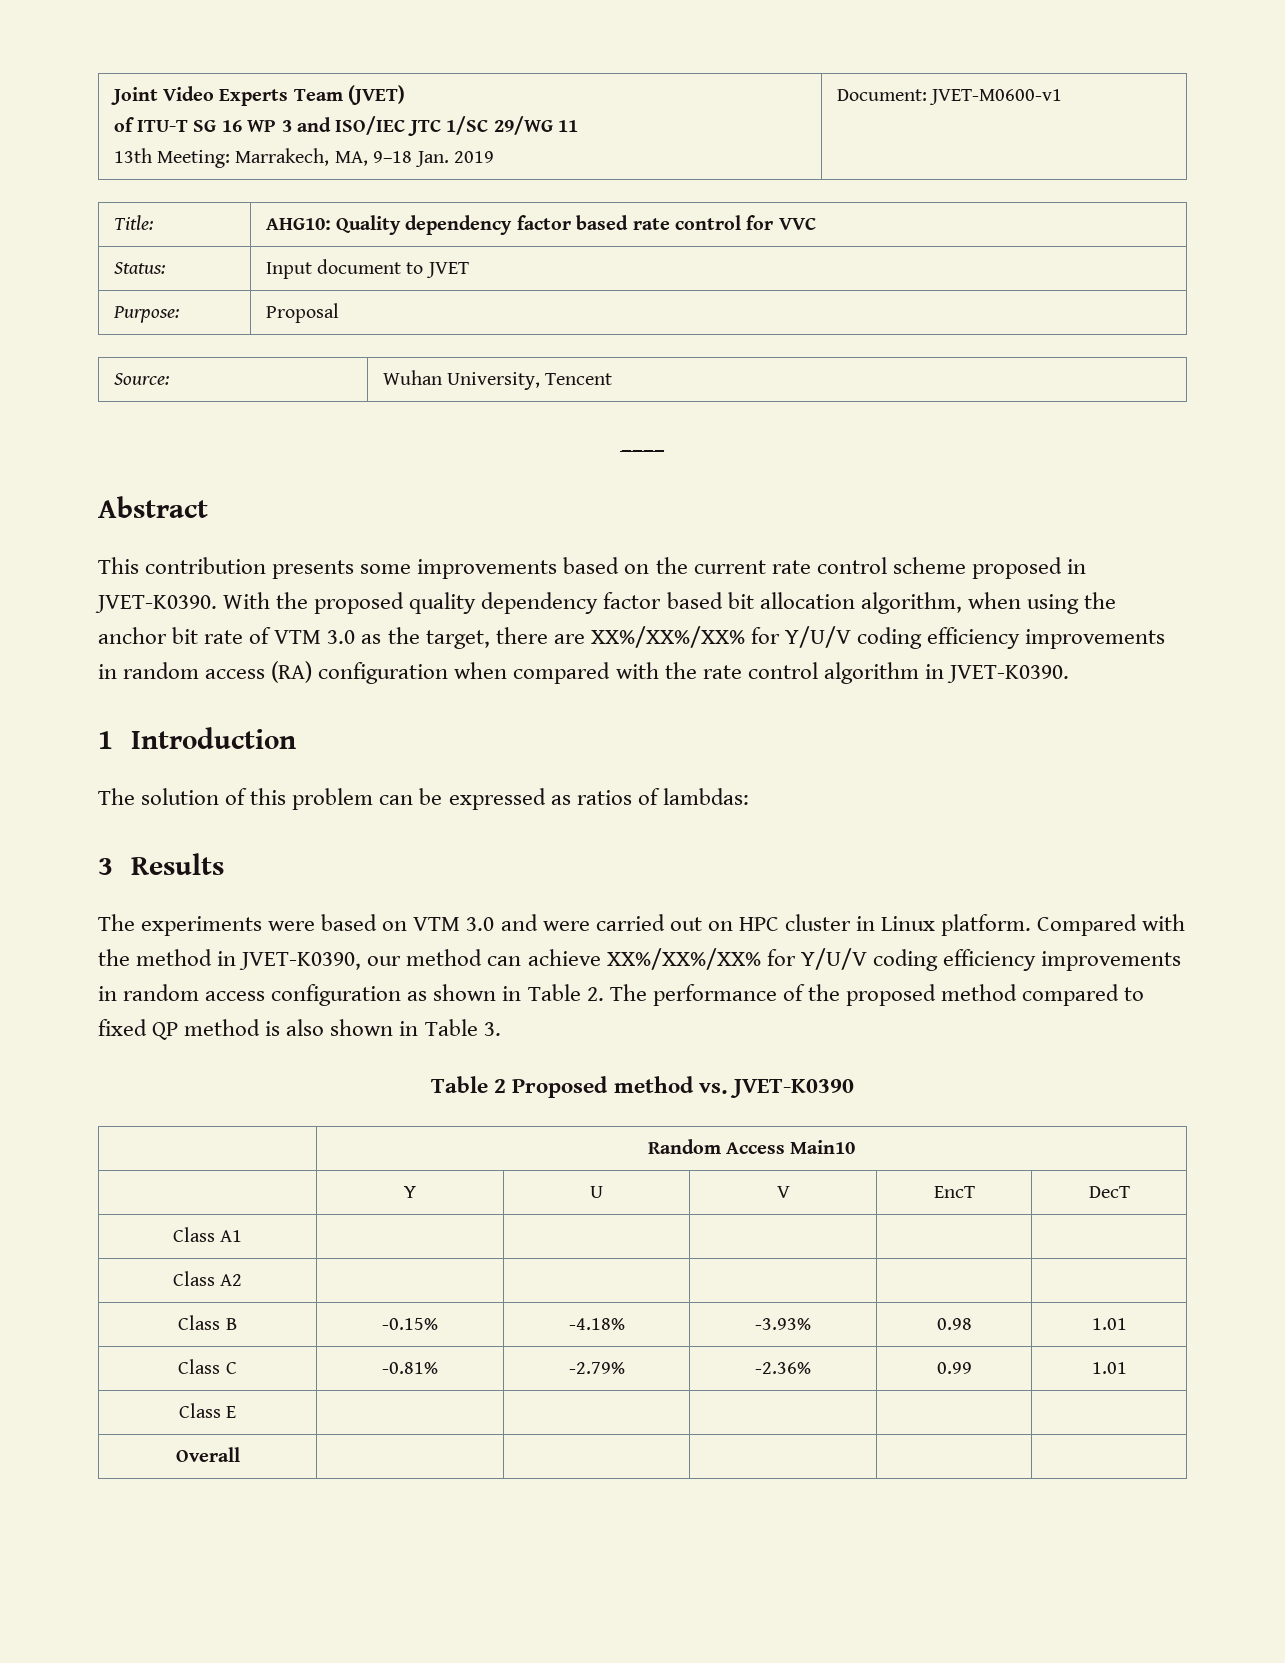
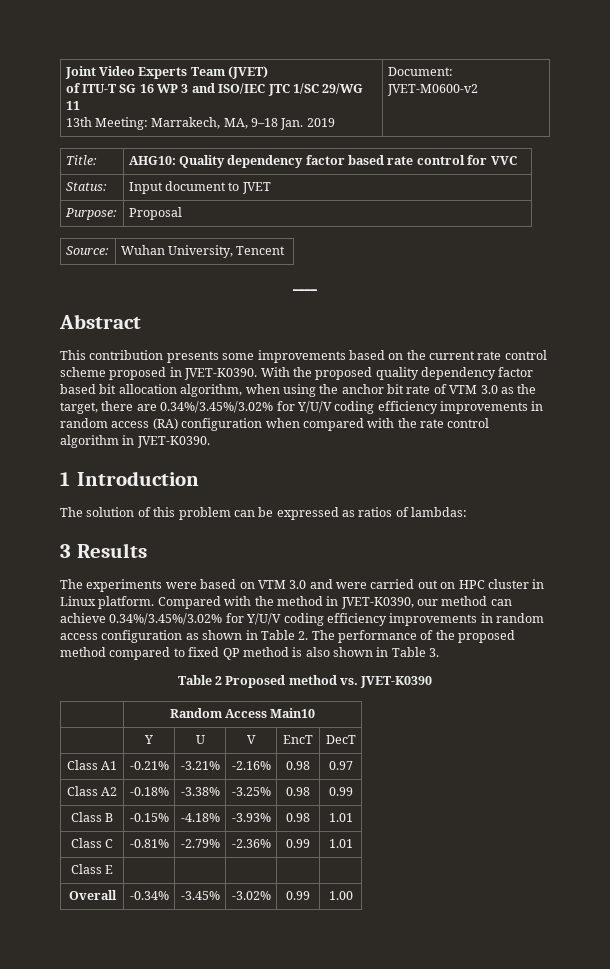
  Joint Video Experts Team (JVET)
  of ITU-T SG 16 WP 3 and ISO/IEC JTC 1/SC 29/WG 11
- 13th Meeting: Marrakech, MA, 9–18 Jan. 2019 | Document: JVET-M0600-v1
+ 13th Meeting: Marrakech, MA, 9–18 Jan. 2019 | Document: JVET-M0600-v2
- With the proposed quality dependency factor based bit allocation algorithm, when using the anchor bit rate of VTM 3.0 as the target, there are XX%/XX%/XX% for Y/U/V coding efficiency improvements in random access (RA) configuration when compared with the rate control algorithm in JVET-K0390.
+ With the proposed quality dependency factor based bit allocation algorithm, when using the anchor bit rate of VTM 3.0 as the target, there are 0.34%/3.45%/3.02% for Y/U/V coding efficiency improvements in random access (RA) configuration when compared with the rate control algorithm in JVET-K0390.
- Compared with the method in JVET-K0390, our method can achieve XX%/XX%/XX% for Y/U/V coding efficiency improvements in random access configuration as shown in Table 2. The performance of the proposed method compared to fixed QP method is also shown in Table 3.
+ Compared with the method in JVET-K0390, our method can achieve 0.34%/3.45%/3.02% for Y/U/V coding efficiency improvements in random access configuration as shown in Table 2. The performance of the proposed method compared to fixed QP method is also shown in Table 3.
- Class A1 | | | | |
- Class A2 | | | | |
+ Class A1 | -0.21% | -3.21% | -2.16% | 0.98 | 0.97
+ Class A2 | -0.18% | -3.38% | -3.25% | 0.98 | 0.99
- Overall | | | | |
+ Overall | -0.34% | -3.45% | -3.02% | 0.99 | 1.00

